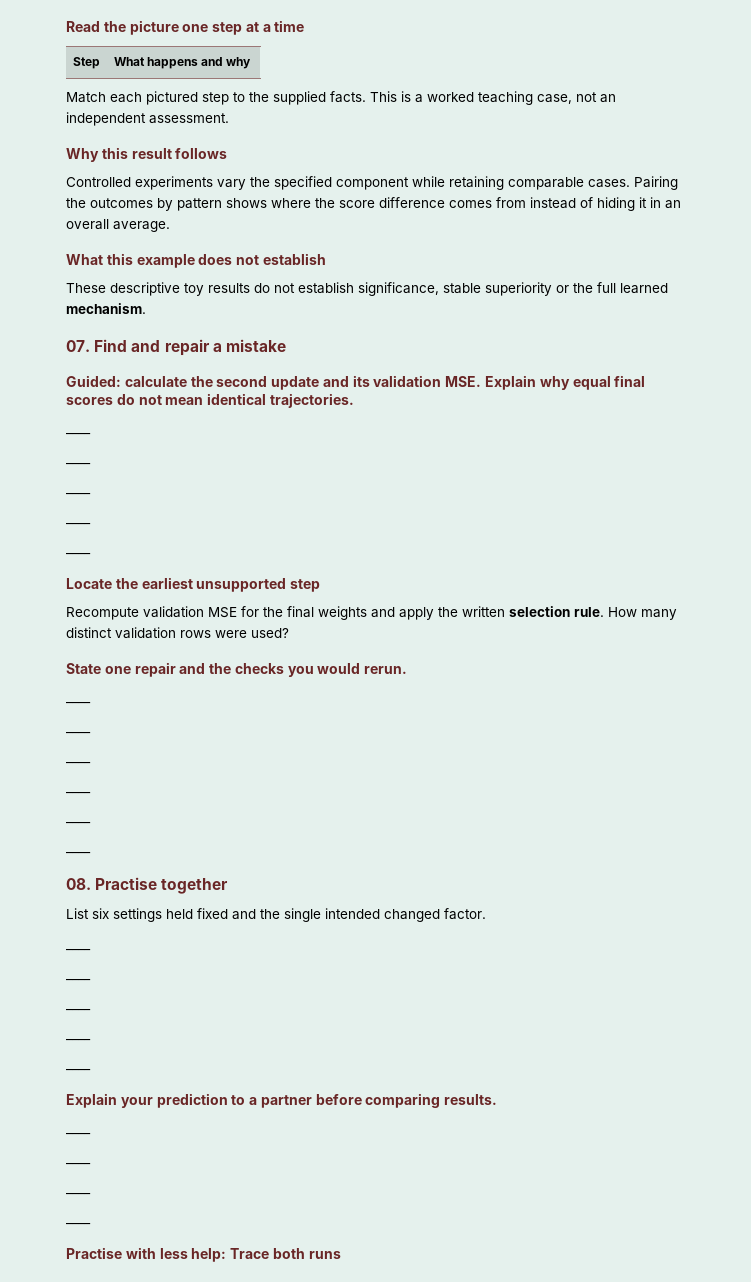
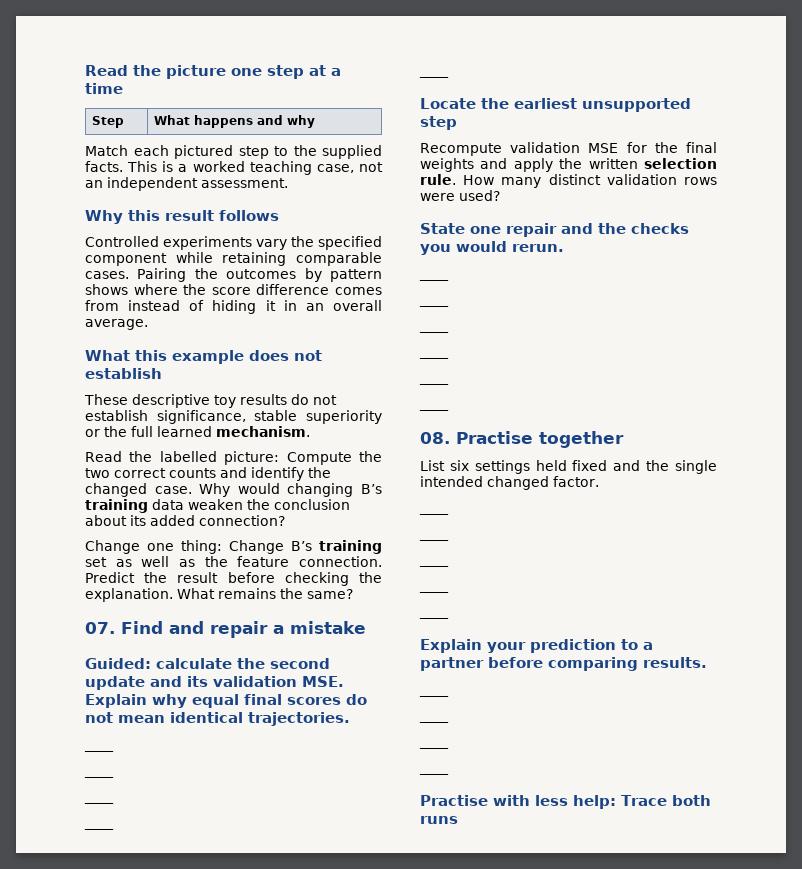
+ Read the labelled picture: Compute the two correct counts and identify the changed case. Why would changing B’s training data weaken the conclusion about its added connection?
+ Change one thing: Change B’s training set as well as the feature connection. Predict the result before checking the explanation. What remains the same?

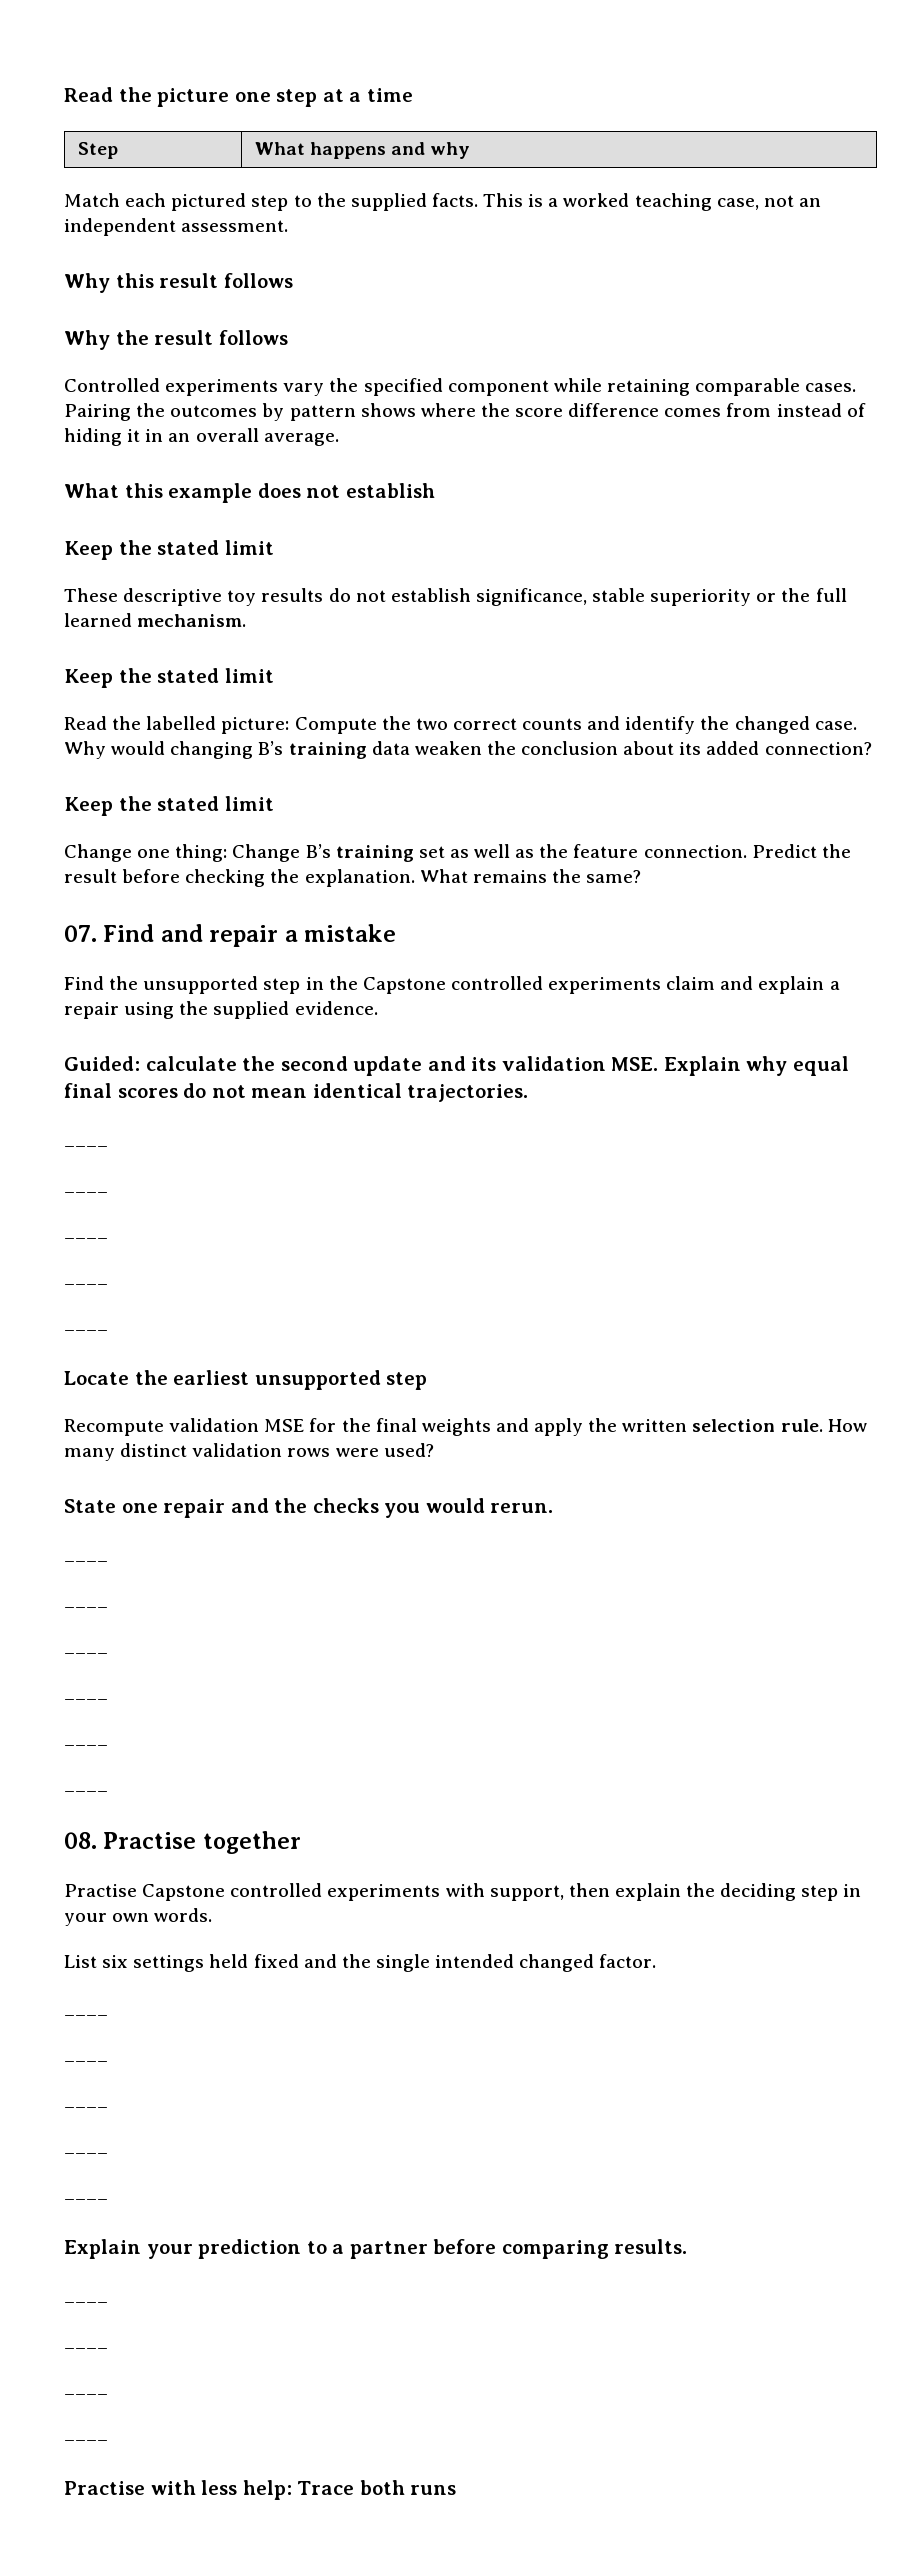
+ Why the result follows
  What this example does not establish
+ Keep the stated limit
  These descriptive toy results do not establish significance, stable superiority or the full learned mechanism.
+ Keep the stated limit
  Why would changing B’s training data weaken the conclusion about its added connection?
+ Keep the stated limit
+ Find the unsupported step in the Capstone controlled experiments claim and explain a repair using the supplied evidence.
+ Practise Capstone controlled experiments with support, then explain the deciding step in your own words.

